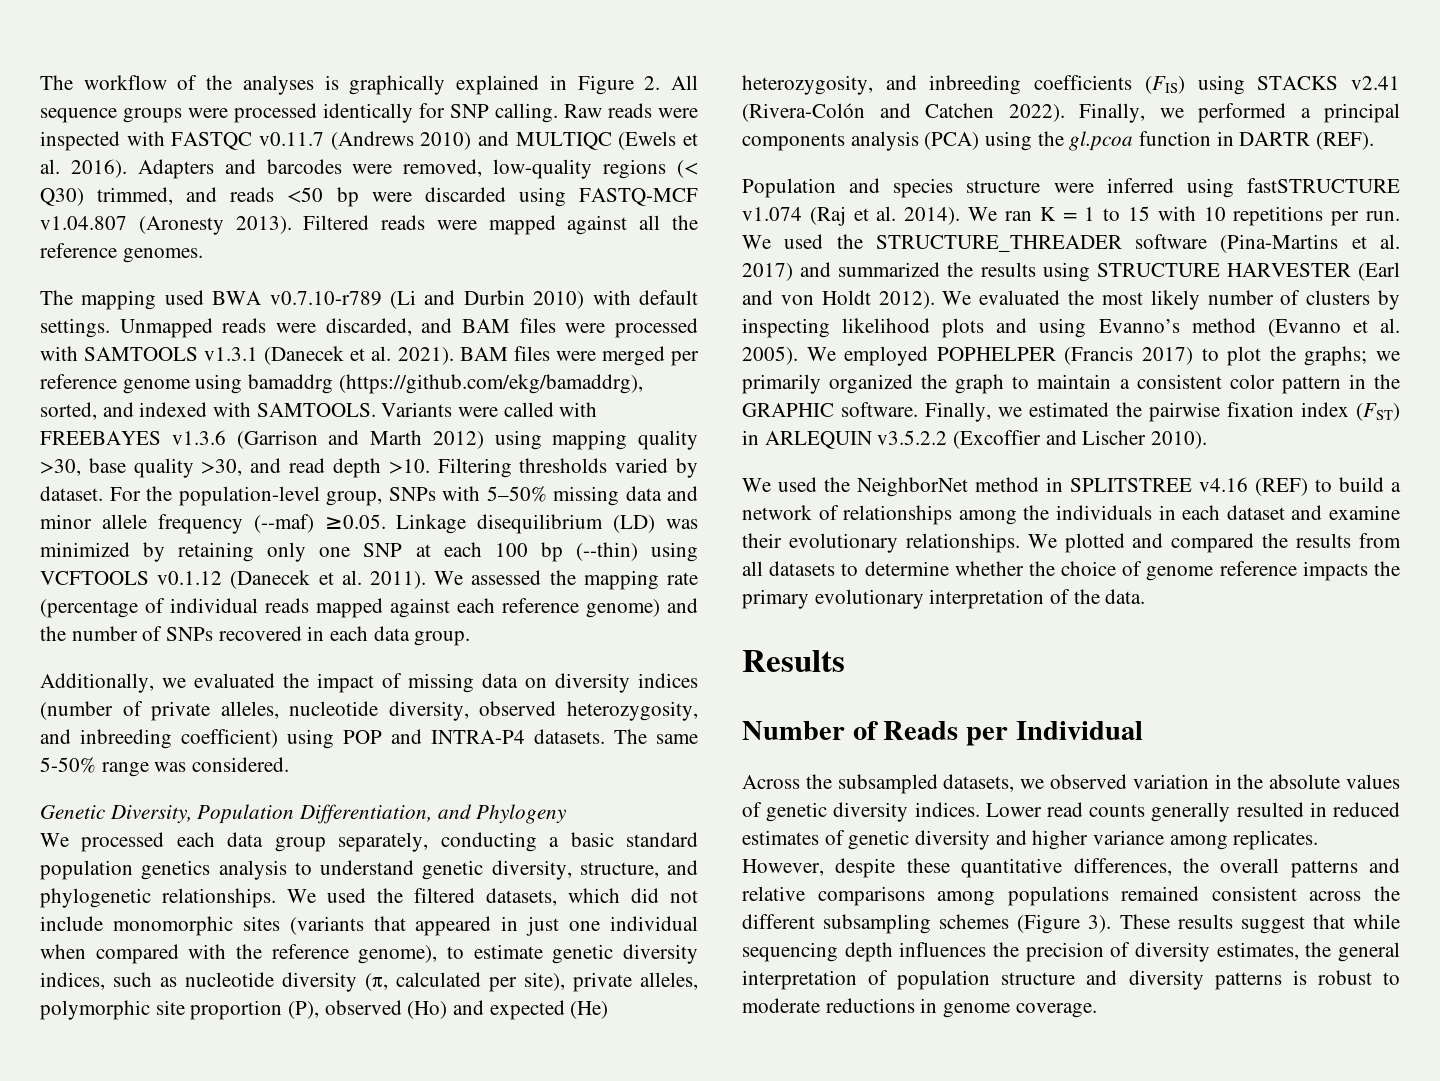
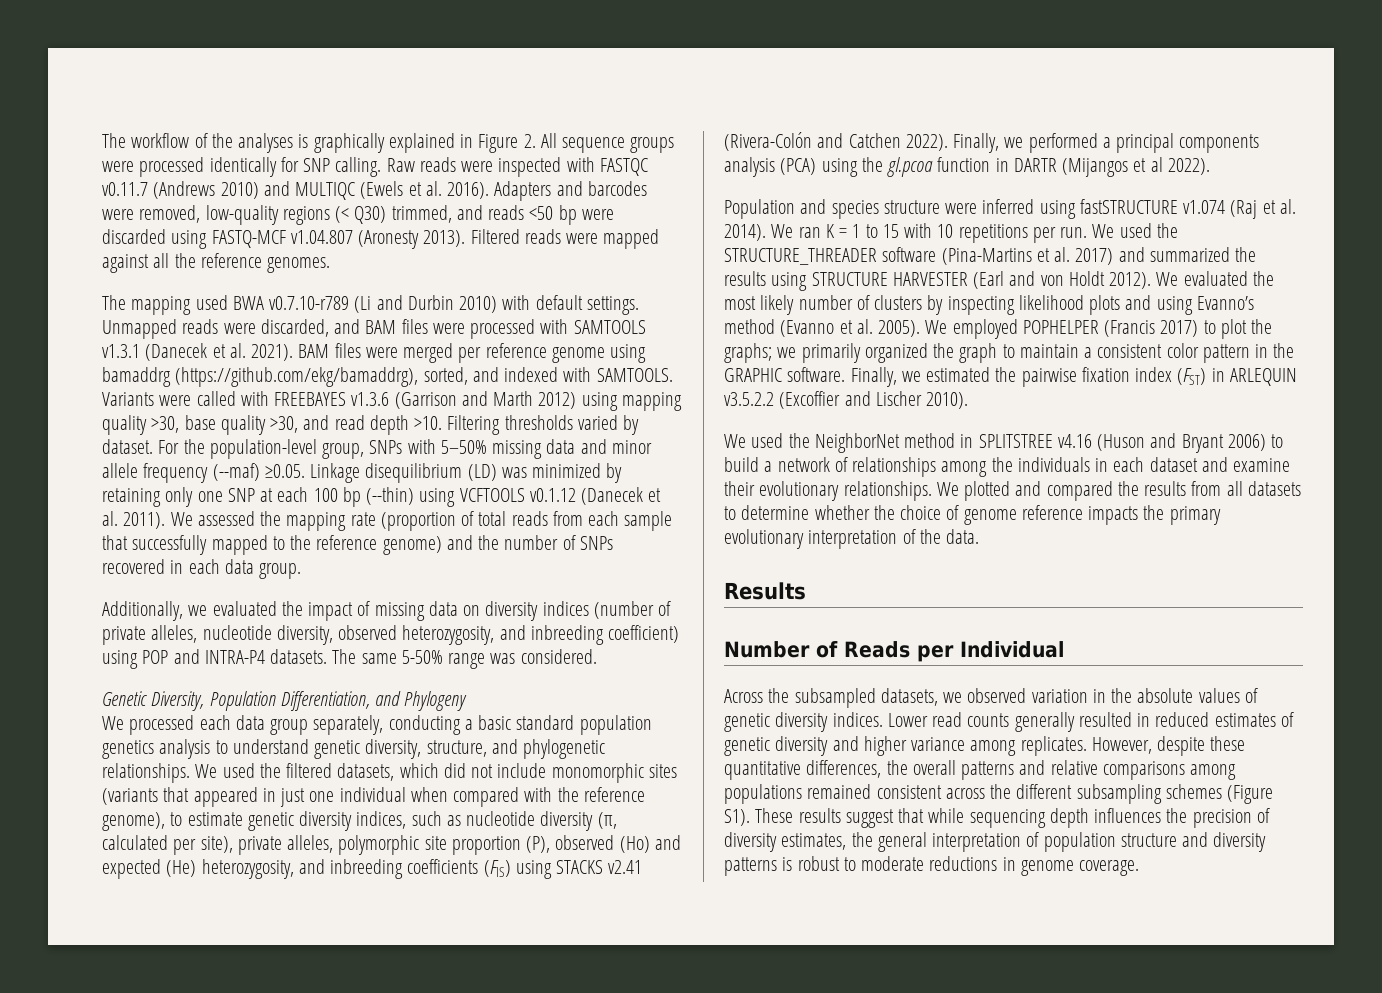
- We assessed the mapping rate (percentage of individual reads mapped against each reference genome) and the number of SNPs recovered in each data group.
+ We assessed the mapping rate (proportion of total reads from each sample that successfully mapped to the reference genome) and the number of SNPs recovered in each data group.
- Finally, we performed a principal components analysis (PCA) using the gl.pcoa function in DARTR (REF).
+ Finally, we performed a principal components analysis (PCA) using the gl.pcoa function in DARTR (Mijangos et al 2022).
- We used the NeighborNet method in SPLITSTREE v4.16 (REF) to build a network of relationships among the individuals in each dataset and examine their evolutionary relationships.
+ We used the NeighborNet method in SPLITSTREE v4.16 (Huson and Bryant 2006) to build a network of relationships among the individuals in each dataset and examine their evolutionary relationships.
- However, despite these quantitative differences, the overall patterns and relative comparisons among populations remained consistent across the different subsampling schemes (Figure 3). These results suggest that while sequencing depth influences the precision of diversity estimates, the general interpretation of population structure and diversity patterns is robust to moderate reductions in genome coverage.
+ However, despite these quantitative differences, the overall patterns and relative comparisons among populations remained consistent across the different subsampling schemes (Figure S1). These results suggest that while sequencing depth influences the precision of diversity estimates, the general interpretation of population structure and diversity patterns is robust to moderate reductions in genome coverage.

